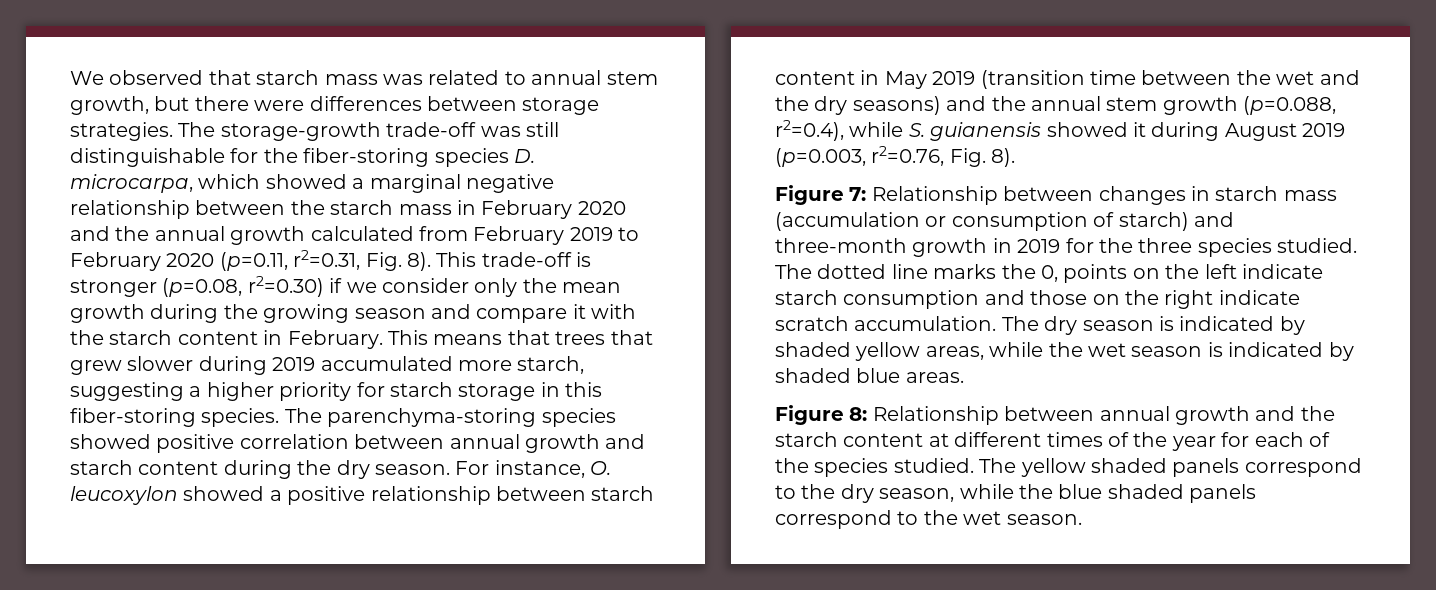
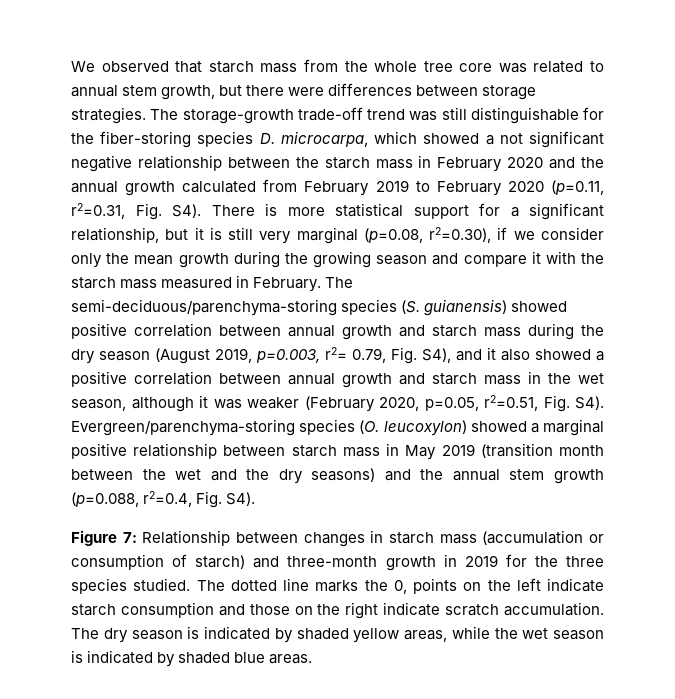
- We observed that starch mass was related to annual stem growth, but there were differences between storage strategies.
+ We observed that starch mass from the whole tree core was related to annual stem growth, but there were differences between storage strategies.
- The storage-growth trade-off was still distinguishable for the fiber-storing species D. microcarpa, which showed a marginal negative relationship between the starch mass in February 2020 and the annual growth calculated from February 2019 to February 2020 (p=0.11, r2=0.31, Fig. 8). This trade-off is stronger (p=0.08, r2=0.30) if we consider only the mean growth during the growing season and compare it with the starch content in February. This means that trees that grew slower during 2019 accumulated more starch, suggesting a higher priority for starch storage in this fiber-storing species. The parenchyma-storing species showed positive correlation between annual growth and starch content during the dry season. For instance, O. leucoxylon showed a positive relationship between starch content in May 2019 (transition time between the wet and the dry seasons) and the annual stem growth (p=0.088, r2=0.4), while S. guianensis showed it during August 2019 (p=0.003, r2=0.76, Fig. 8).
+ The storage-growth trade-off trend was still distinguishable for the fiber-storing species D. microcarpa, which showed a not significant negative relationship between the starch mass in February 2020 and the annual growth calculated from February 2019 to February 2020 (p=0.11, r2=0.31, Fig. S4). There is more statistical support for a significant relationship, but it is still very marginal (p=0.08, r2=0.30), if we consider only the mean growth during the growing season and compare it with the starch mass measured in February. The semi-deciduous/parenchyma-storing species (S. guianensis) showed positive correlation between annual growth and starch mass during the dry season (August 2019, p=0.003, r2= 0.79, Fig. S4), and it also showed a positive correlation between annual growth and starch mass in the wet season, although it was weaker (February 2020, p=0.05, r2=0.51, Fig. S4). Evergreen/parenchyma-storing species (O. leucoxylon) showed a marginal positive relationship between starch mass in May 2019 (transition month between the wet and the dry seasons) and the annual stem growth (p=0.088, r2=0.4, Fig. S4).
- Figure 8: Relationship between annual growth and the starch content at different times of the year for each of the species studied. The yellow shaded panels correspond to the dry season, while the blue shaded panels correspond to the wet season.

